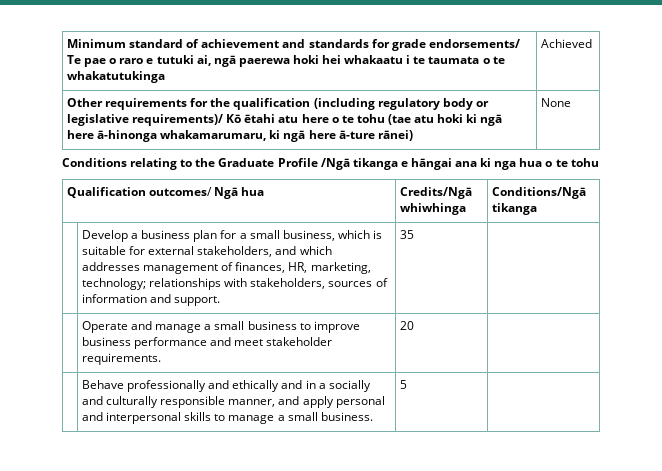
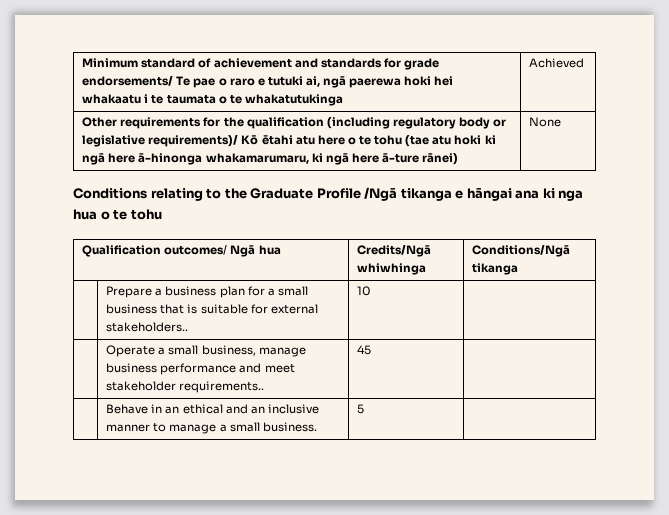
- | Develop a business plan for a small business, which is suitable for external stakeholders, and which addresses management of finances, HR, marketing, technology; relationships with stakeholders, sources of information and support. | 35 |
- | Operate and manage a small business to improve business performance and meet stakeholder requirements. | 20 |
+ | Prepare a business plan for a small business that is suitable for external stakeholders.. | 10 |
+ | Operate a small business, manage business performance and meet stakeholder requirements.. | 45 |
- | Behave professionally and ethically and in a socially and culturally responsible manner, and apply personal and interpersonal skills to manage a small business. | 5 |
+ | Behave in an ethical and an inclusive manner to manage a small business. | 5 |

